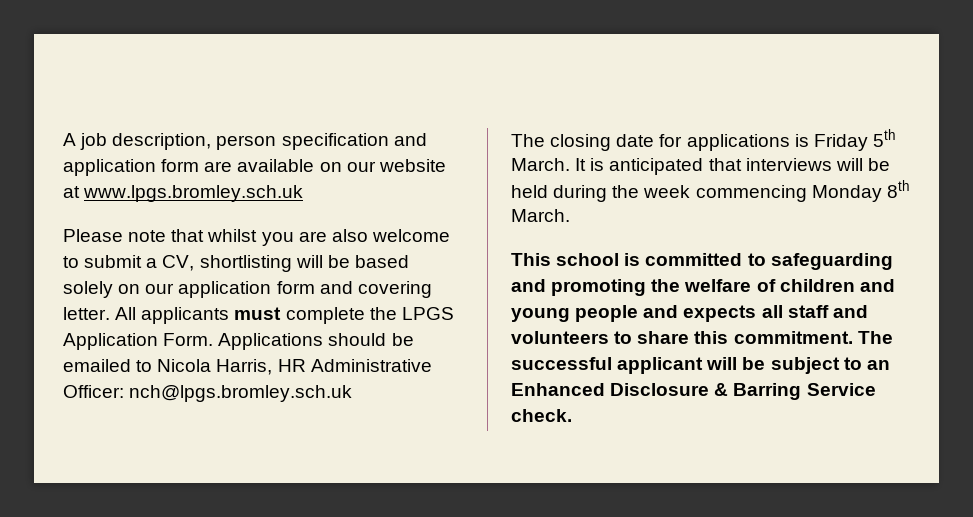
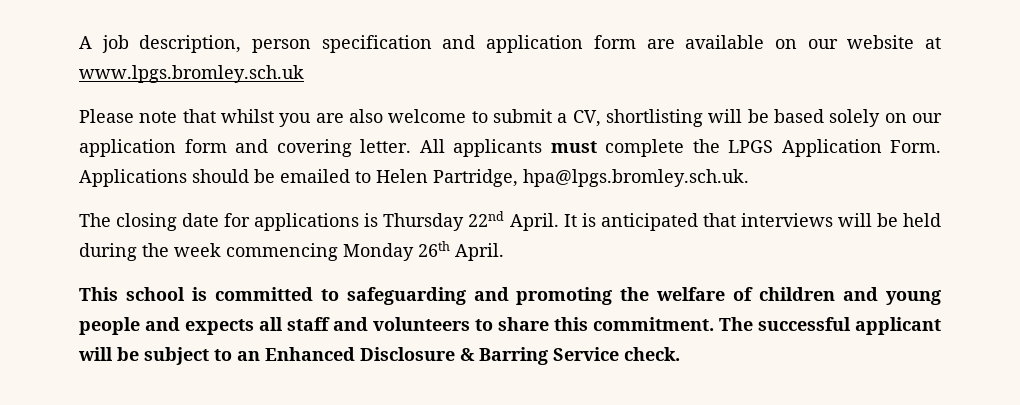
- Applications should be emailed to Nicola Harris, HR Administrative Officer: nch@lpgs.bromley.sch.uk
+ Applications should be emailed to Helen Partridge, hpa@lpgs.bromley.sch.uk.
- The closing date for applications is Friday 5th March.
+ The closing date for applications is Thursday 22nd April.
- It is anticipated that interviews will be held during the week commencing Monday 8th March.
+ It is anticipated that interviews will be held during the week commencing Monday 26th April.

